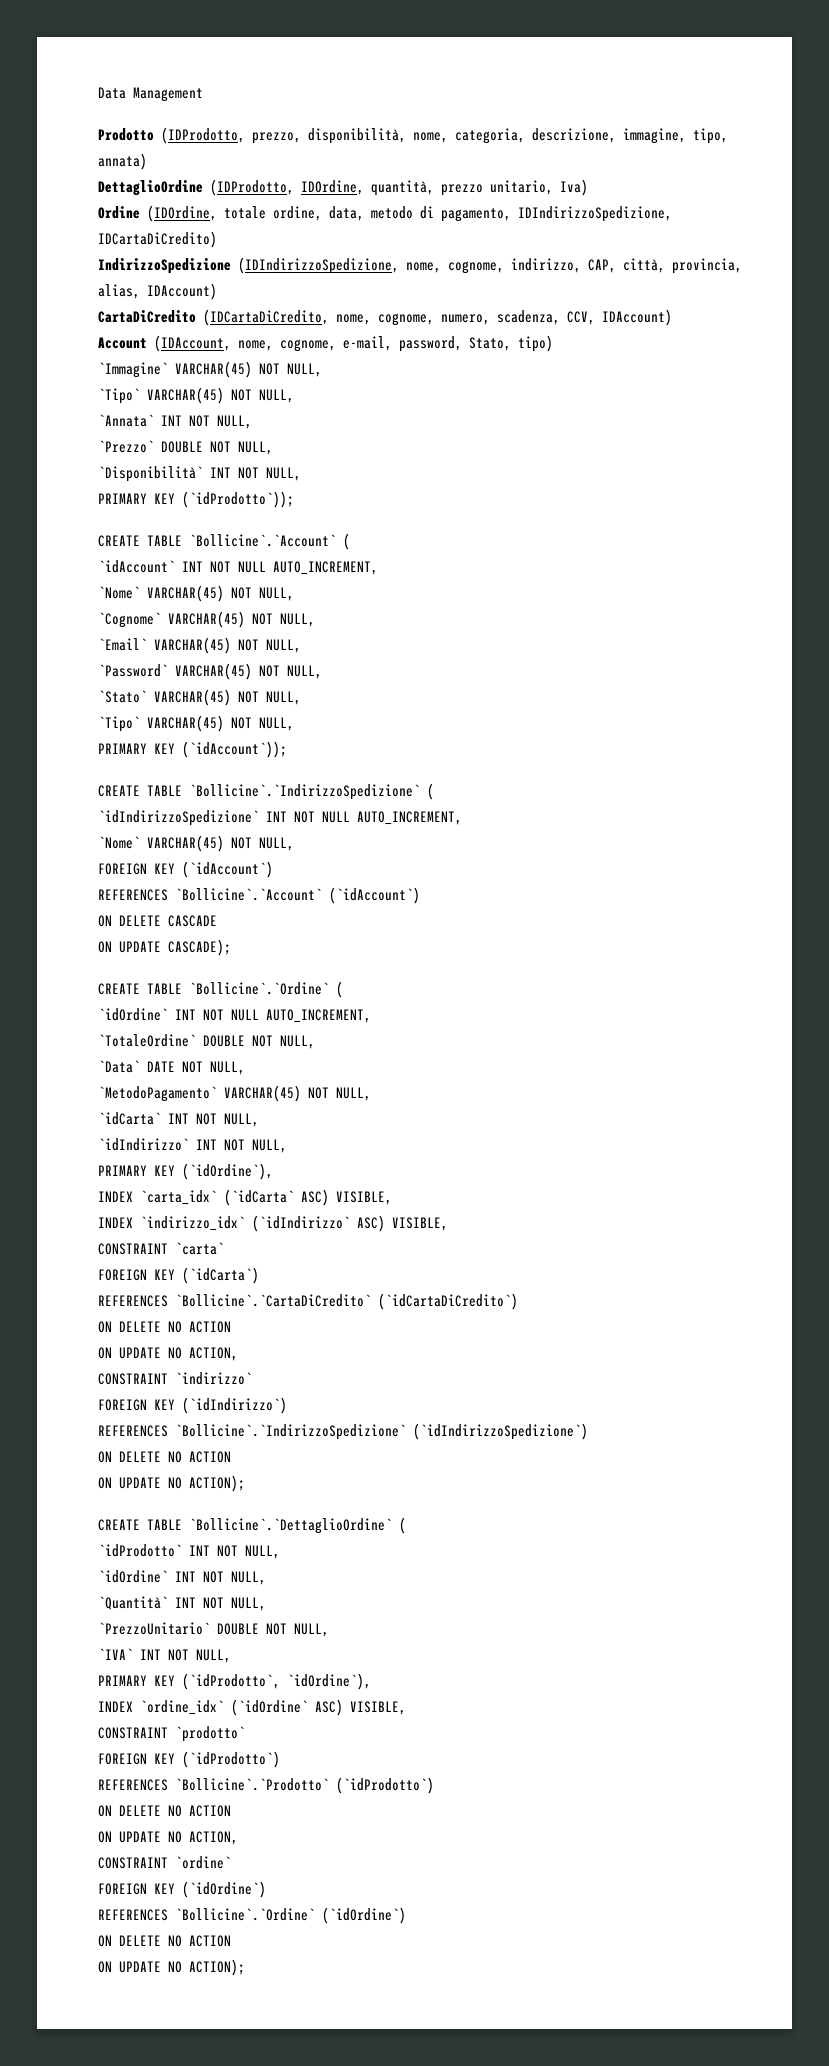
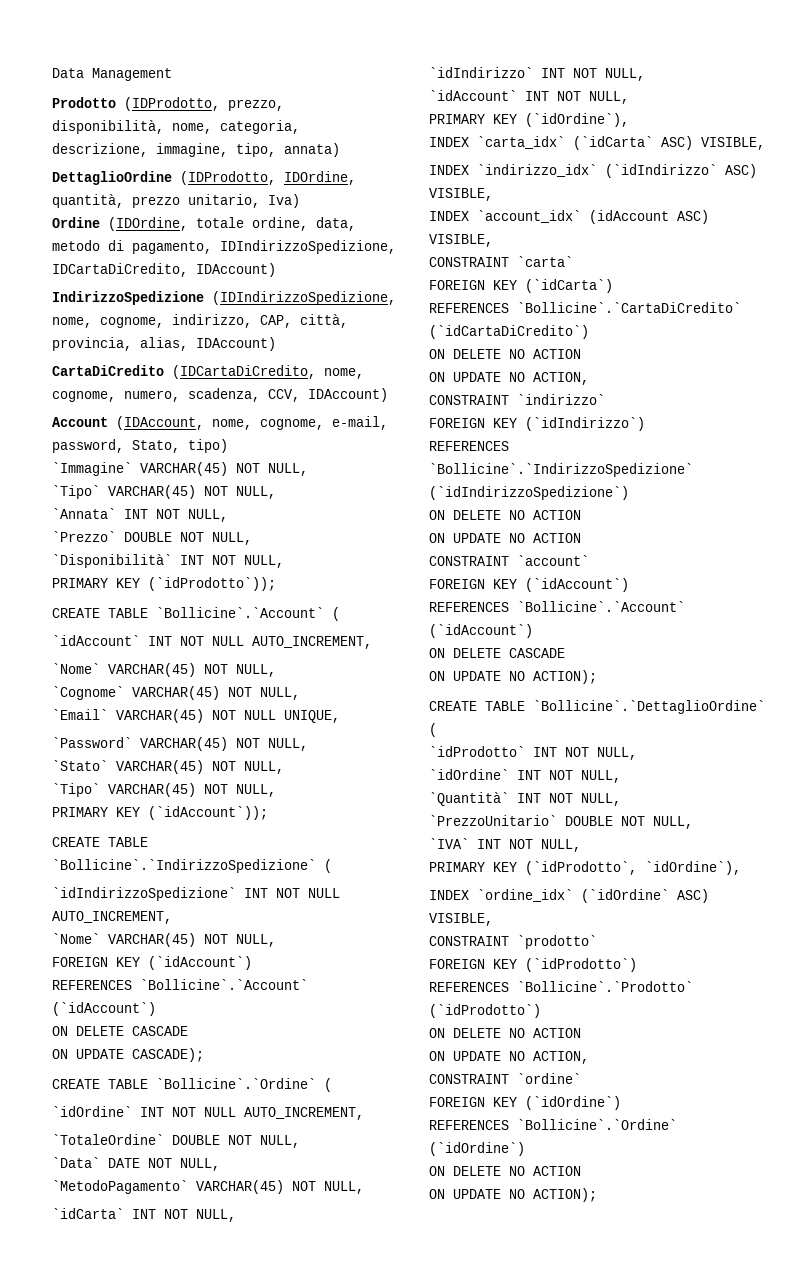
- Ordine (IDOrdine, totale ordine, data, metodo di pagamento, IDIndirizzoSpedizione, IDCartaDiCredito)
+ Ordine (IDOrdine, totale ordine, data, metodo di pagamento, IDIndirizzoSpedizione, IDCartaDiCredito, IDAccount)
- `Email` VARCHAR(45) NOT NULL,
+ `Email` VARCHAR(45) NOT NULL UNIQUE,
+ `idAccount` INT NOT NULL,
+ INDEX `account_idx` (idAccount ASC) VISIBLE,
+ ON UPDATE NO ACTION
+ CONSTRAINT `account`
+ FOREIGN KEY (`idAccount`)
+ REFERENCES `Bollicine`.`Account` (`idAccount`)
+ ON DELETE CASCADE

